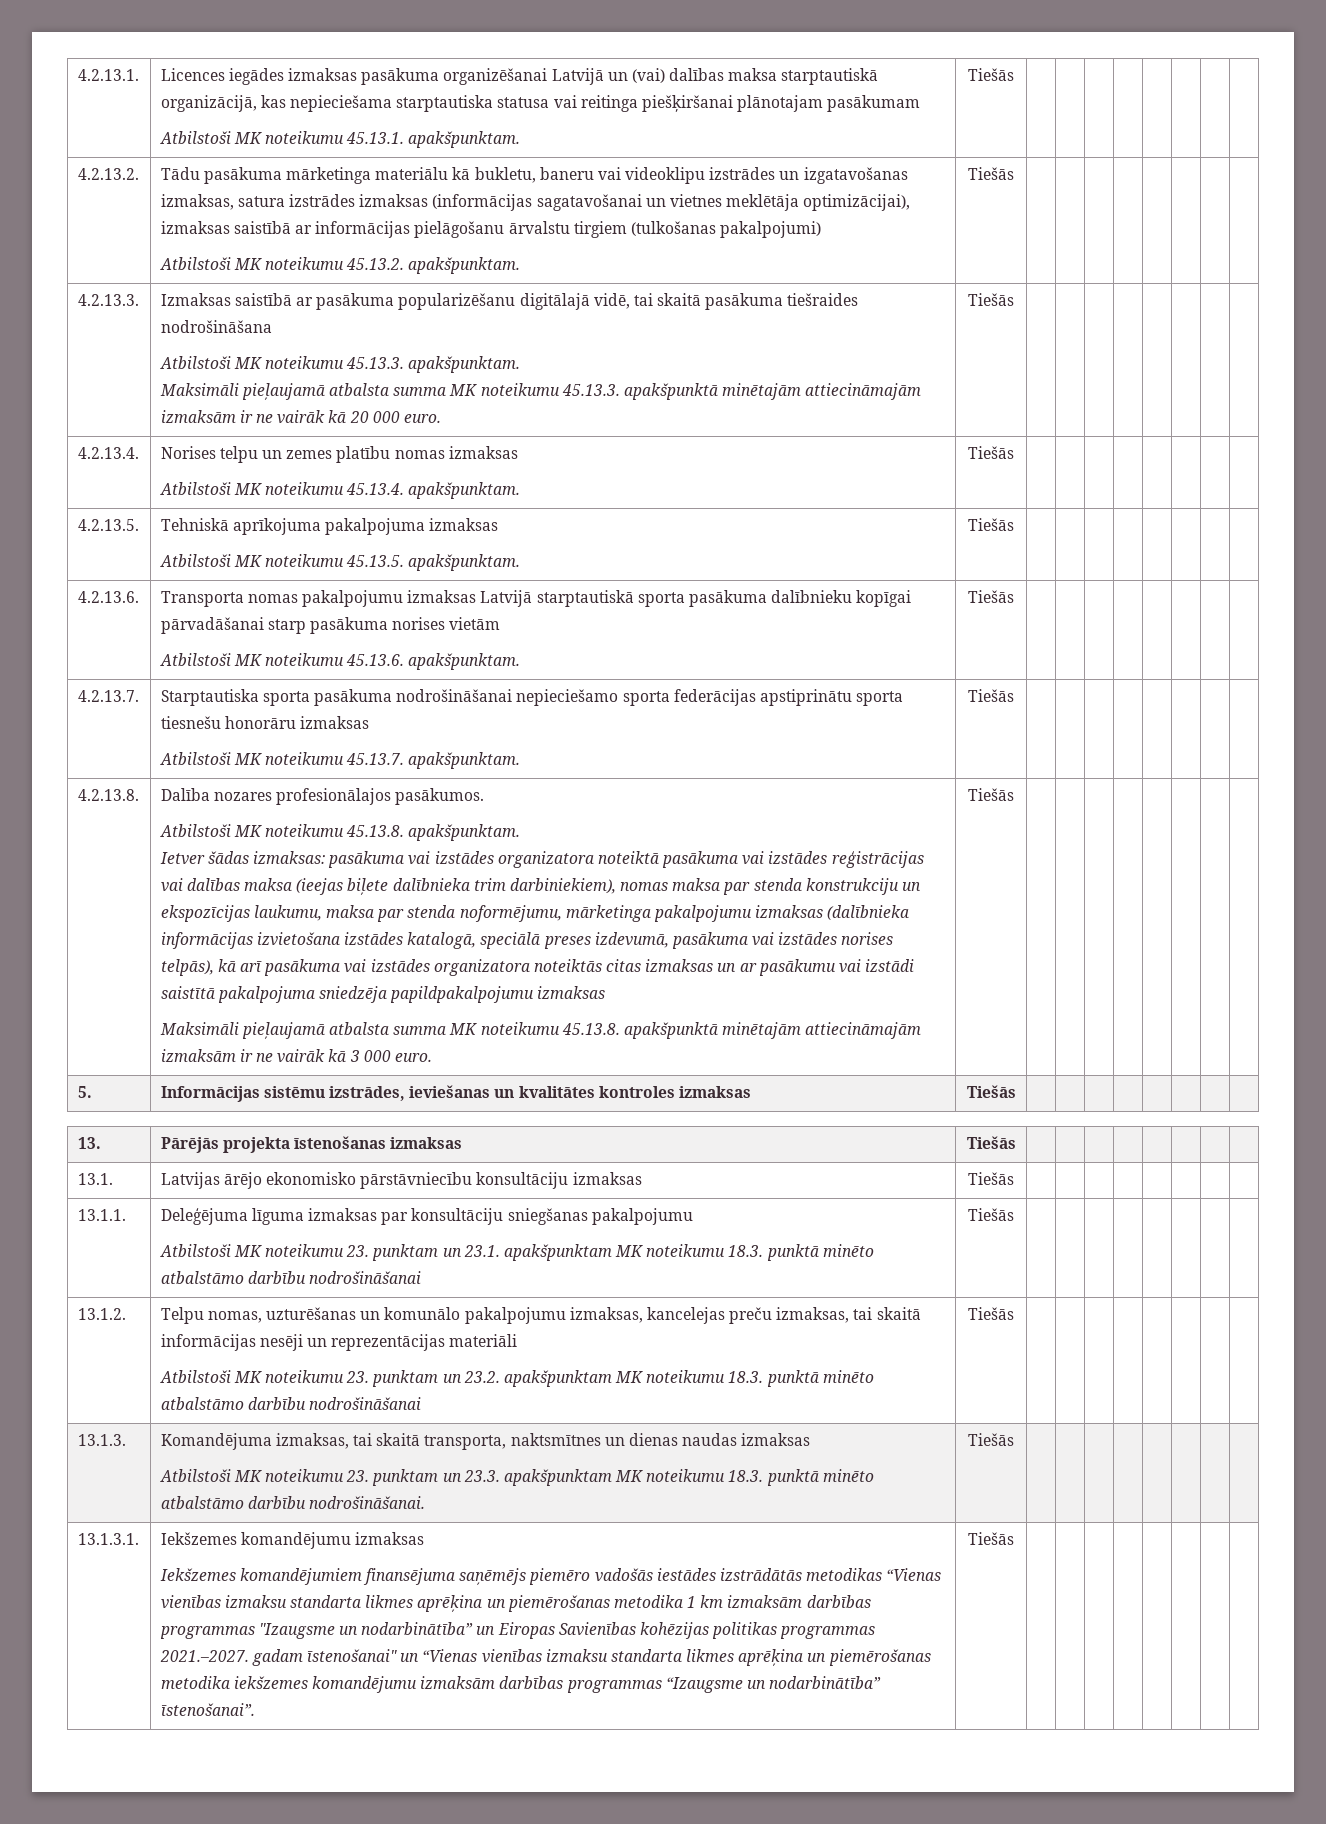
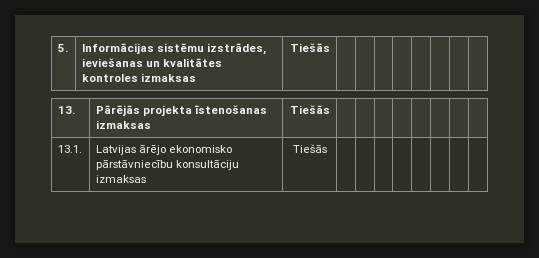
- 4.2.13.1. | Licences iegādes izmaksas pasākuma organizēšanai Latvijā un (vai) dalības maksa starptautiskā organizācijā, kas nepieciešama starptautiska statusa vai reitinga piešķiršanai plānotajam pasākumam
- Atbilstoši MK noteikumu 45.13.1. apakšpunktam. | Tiešās | | | | | | | |
- 4.2.13.2. | Tādu pasākuma mārketinga materiālu kā bukletu, baneru vai videoklipu izstrādes un izgatavošanas izmaksas, satura izstrādes izmaksas (informācijas sagatavošanai un vietnes meklētāja optimizācijai), izmaksas saistībā ar informācijas pielāgošanu ārvalstu tirgiem (tulkošanas pakalpojumi)
- Atbilstoši MK noteikumu 45.13.2. apakšpunktam. | Tiešās | | | | | | | |
- 4.2.13.3. | Izmaksas saistībā ar pasākuma popularizēšanu digitālajā vidē, tai skaitā pasākuma tiešraides nodrošināšana
- Atbilstoši MK noteikumu 45.13.3. apakšpunktam.
- Maksimāli pieļaujamā atbalsta summa MK noteikumu 45.13.3. apakšpunktā minētajām attiecināmajām izmaksām ir ne vairāk kā 20 000 euro. | Tiešās | | | | | | | |
- 4.2.13.4. | Norises telpu un zemes platību nomas izmaksas
- Atbilstoši MK noteikumu 45.13.4. apakšpunktam. | Tiešās | | | | | | | |
- 4.2.13.5. | Tehniskā aprīkojuma pakalpojuma izmaksas
- Atbilstoši MK noteikumu 45.13.5. apakšpunktam. | Tiešās | | | | | | | |
- 4.2.13.6. | Transporta nomas pakalpojumu izmaksas Latvijā starptautiskā sporta pasākuma dalībnieku kopīgai pārvadāšanai starp pasākuma norises vietām
- Atbilstoši MK noteikumu 45.13.6. apakšpunktam. | Tiešās | | | | | | | |
- 4.2.13.7. | Starptautiska sporta pasākuma nodrošināšanai nepieciešamo sporta federācijas apstiprinātu sporta tiesnešu honorāru izmaksas
- Atbilstoši MK noteikumu 45.13.7. apakšpunktam. | Tiešās | | | | | | | |
- 4.2.13.8. | Dalība nozares profesionālajos pasākumos.
- Atbilstoši MK noteikumu 45.13.8. apakšpunktam.
- Ietver šādas izmaksas: pasākuma vai izstādes organizatora noteiktā pasākuma vai izstādes reģistrācijas vai dalības maksa (ieejas biļete dalībnieka trim darbiniekiem), nomas maksa par stenda konstrukciju un ekspozīcijas laukumu, maksa par stenda noformējumu, mārketinga pakalpojumu izmaksas (dalībnieka informācijas izvietošana izstādes katalogā, speciālā preses izdevumā, pasākuma vai izstādes norises telpās), kā arī pasākuma vai izstādes organizatora noteiktās citas izmaksas un ar pasākumu vai izstādi saistītā pakalpojuma sniedzēja papildpakalpojumu izmaksas
- Maksimāli pieļaujamā atbalsta summa MK noteikumu 45.13.8. apakšpunktā minētajām attiecināmajām izmaksām ir ne vairāk kā 3 000 euro. | Tiešās
- 13.1.1. | Deleģējuma līguma izmaksas par konsultāciju sniegšanas pakalpojumu
- Atbilstoši MK noteikumu 23. punktam un 23.1. apakšpunktam MK noteikumu 18.3. punktā minēto atbalstāmo darbību nodrošināšanai | Tiešās | | | | | | | |
- 13.1.2. | Telpu nomas, uzturēšanas un komunālo pakalpojumu izmaksas, kancelejas preču izmaksas, tai skaitā informācijas nesēji un reprezentācijas materiāli
- Atbilstoši MK noteikumu 23. punktam un 23.2. apakšpunktam MK noteikumu 18.3. punktā minēto atbalstāmo darbību nodrošināšanai | Tiešās | | | | | | | |
- 13.1.3. | Komandējuma izmaksas, tai skaitā transporta, naktsmītnes un dienas naudas izmaksas
- Atbilstoši MK noteikumu 23. punktam un 23.3. apakšpunktam MK noteikumu 18.3. punktā minēto atbalstāmo darbību nodrošināšanai. | Tiešās | | | | | | | |
- 13.1.3.1. | Iekšzemes komandējumu izmaksas
- Iekšzemes komandējumiem finansējuma saņēmējs piemēro vadošās iestādes izstrādātās metodikas “Vienas vienības izmaksu standarta likmes aprēķina un piemērošanas metodika 1 km izmaksām darbības programmas "Izaugsme un nodarbinātība” un Eiropas Savienības kohēzijas politikas programmas 2021.–2027. gadam īstenošanai" un “Vienas vienības izmaksu standarta likmes aprēķina un piemērošanas metodika iekšzemes komandējumu izmaksām darbības programmas “Izaugsme un nodarbinātība” īstenošanai”. | Tiešās

